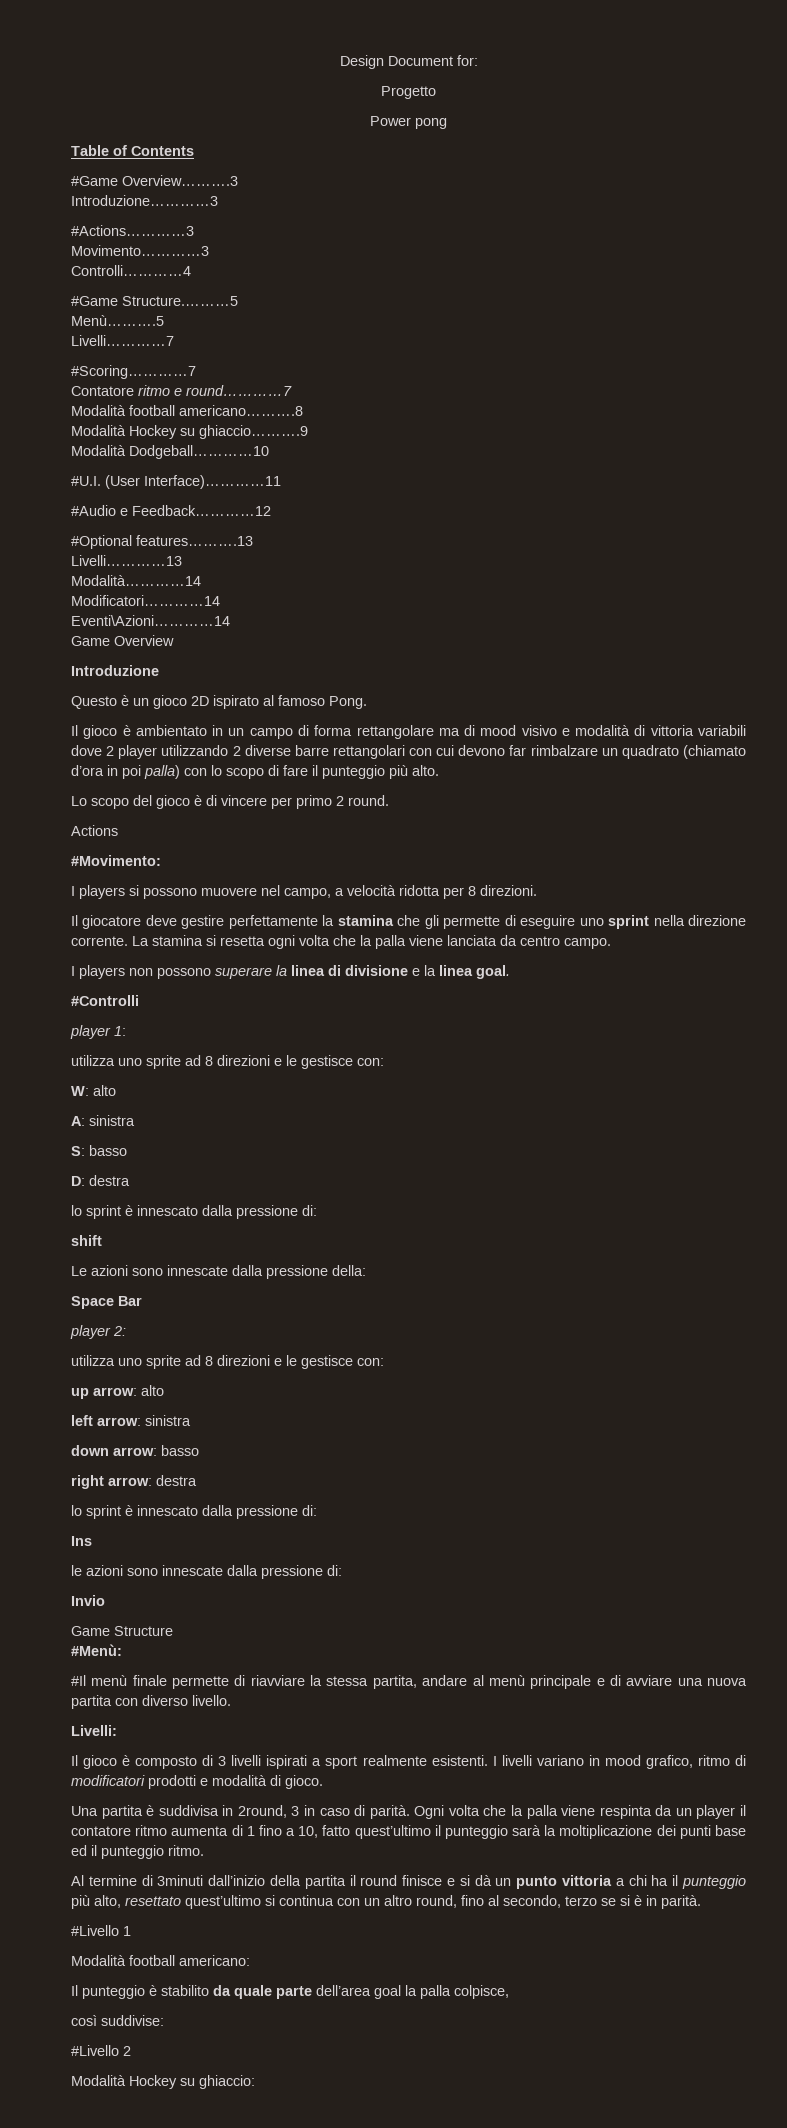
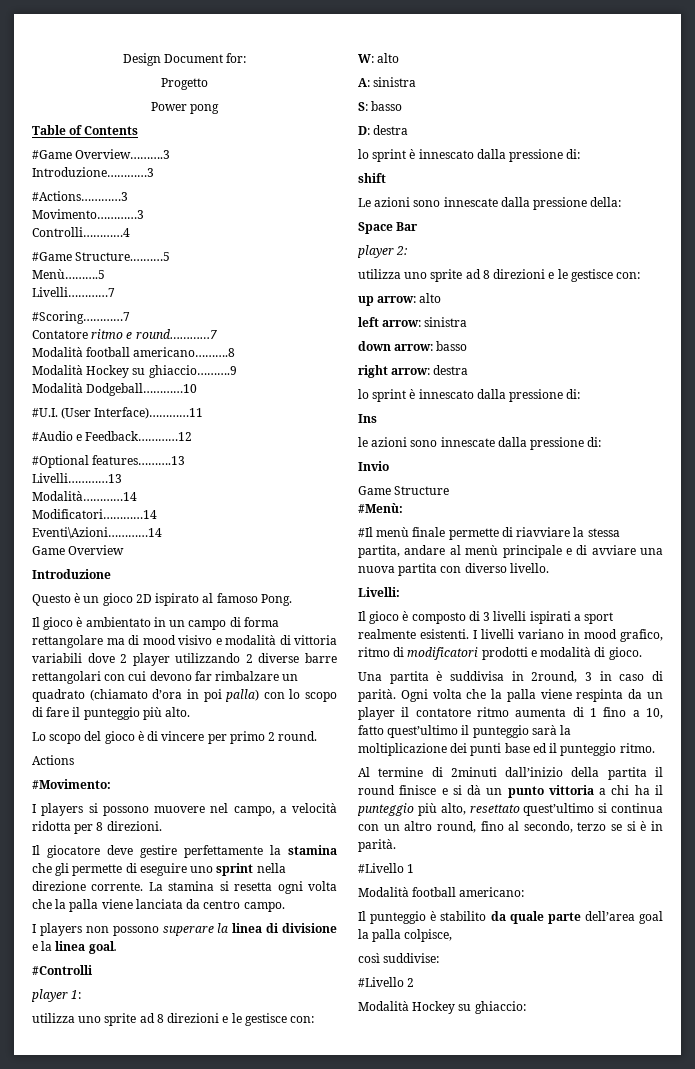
- Al termine di 3minuti dall’inizio della partita il round finisce e si dà un punto vittoria a chi ha il punteggio più alto, resettato quest’ultimo si continua con un altro round, fino al secondo, terzo se si è in parità.
+ Al termine di 2minuti dall’inizio della partita il round finisce e si dà un punto vittoria a chi ha il punteggio più alto, resettato quest’ultimo si continua con un altro round, fino al secondo, terzo se si è in parità.

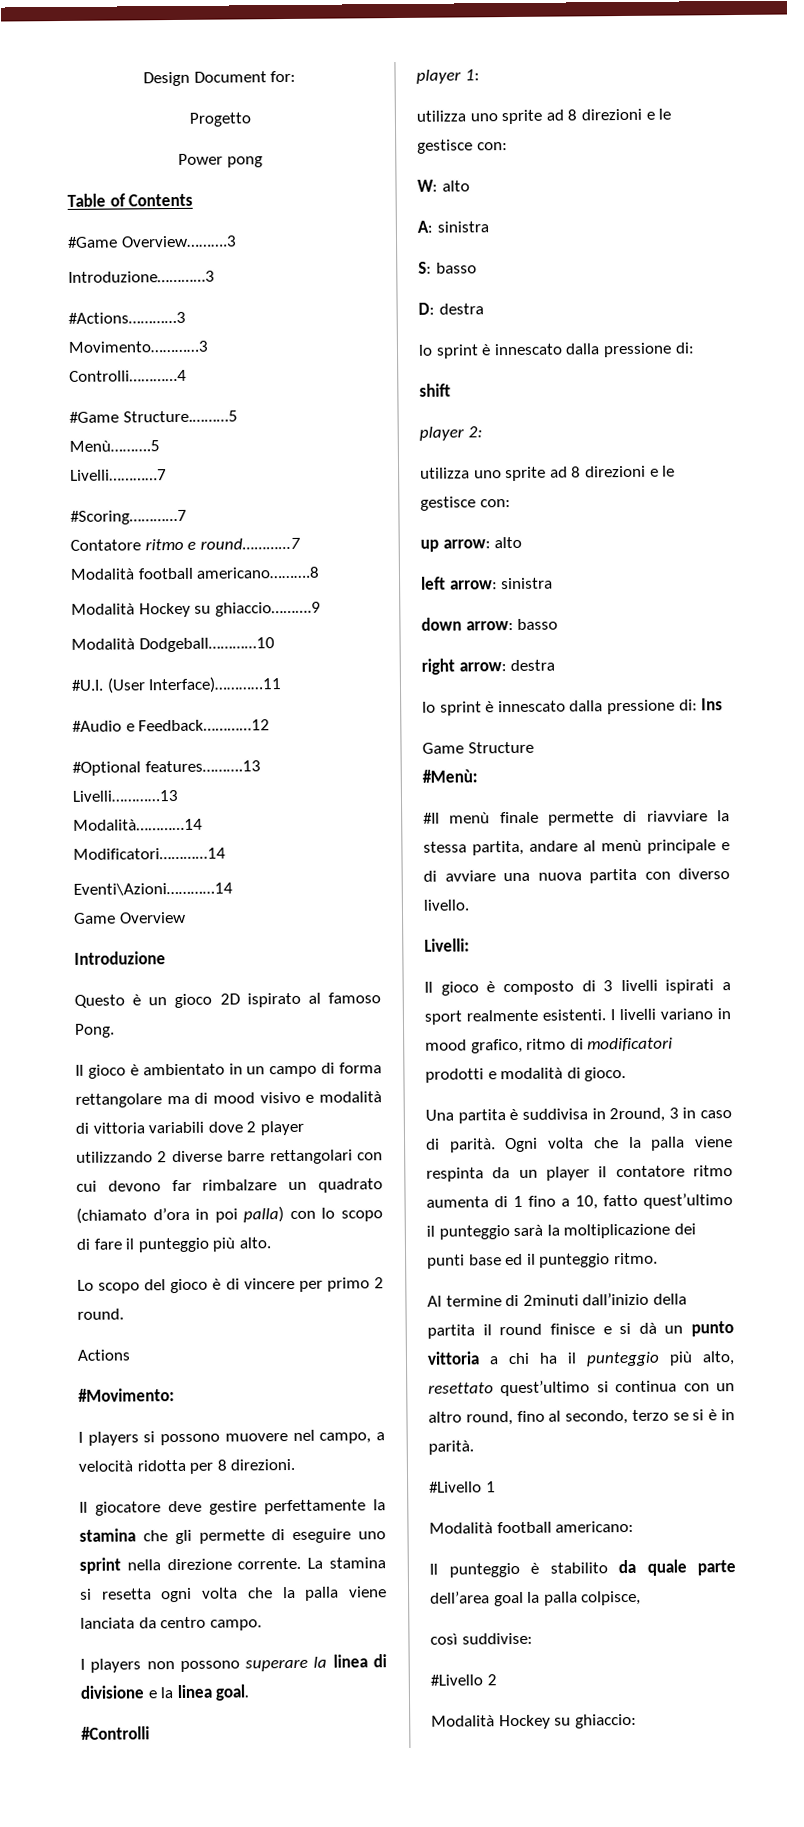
- Le azioni sono innescate dalla pressione della:
- Space Bar
  right arrow: destra
- lo sprint è innescato dalla pressione di:
- Ins
+ lo sprint è innescato dalla pressione di: Ins
- le azioni sono innescate dalla pressione di:
- Invio

